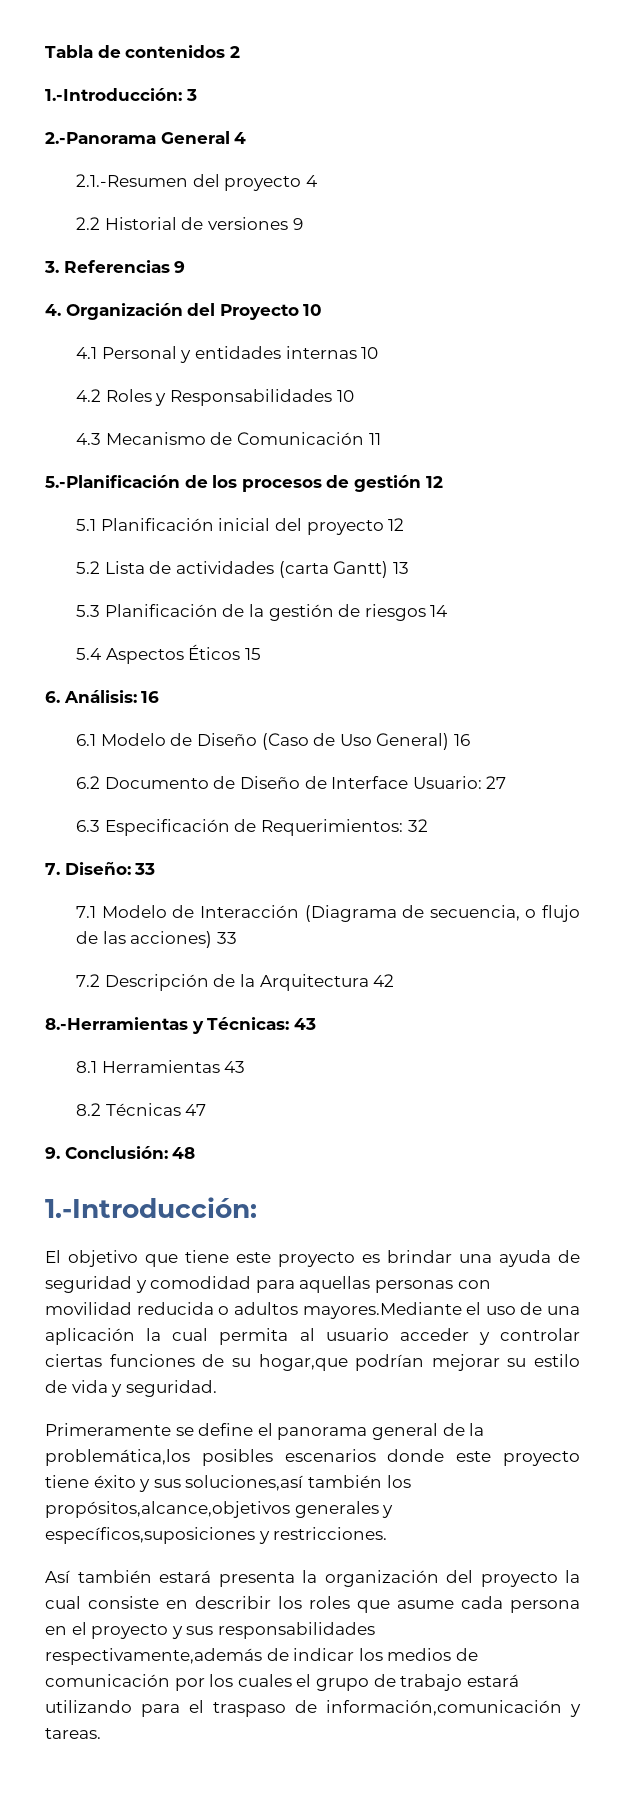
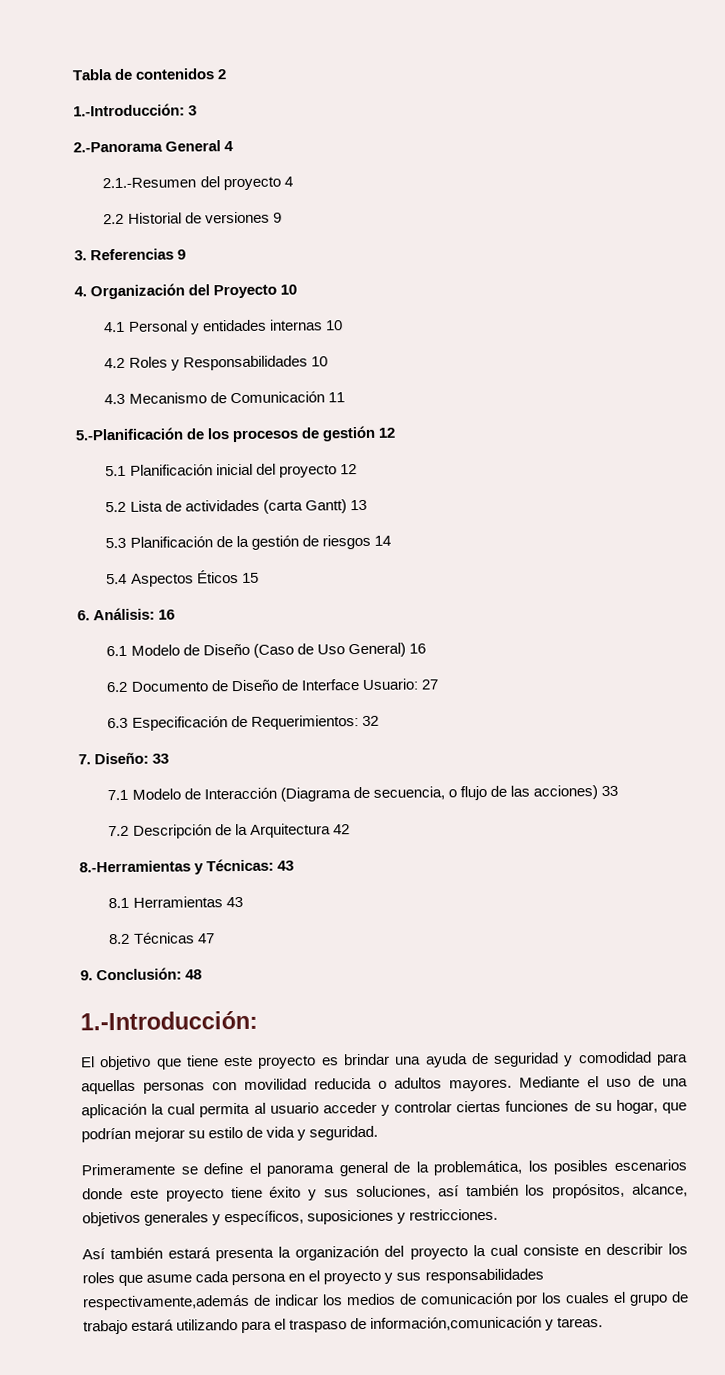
- El objetivo que tiene este proyecto es brindar una ayuda de seguridad y comodidad para aquellas personas con movilidad reducida o adultos mayores.Mediante el uso de una aplicación la cual permita al usuario acceder y controlar ciertas funciones de su hogar,que podrían mejorar su estilo de vida y seguridad.
+ El objetivo que tiene este proyecto es brindar una ayuda de seguridad y comodidad para aquellas personas con movilidad reducida o adultos mayores. Mediante el uso de una aplicación la cual permita al usuario acceder y controlar ciertas funciones de su hogar, que podrían mejorar su estilo de vida y seguridad.
- Primeramente se define el panorama general de la problemática,los posibles escenarios donde este proyecto tiene éxito y sus soluciones,así también los propósitos,alcance,objetivos generales y específicos,suposiciones y restricciones.
+ Primeramente se define el panorama general de la problemática, los posibles escenarios donde este proyecto tiene éxito y sus soluciones, así también los propósitos, alcance, objetivos generales y específicos, suposiciones y restricciones.

